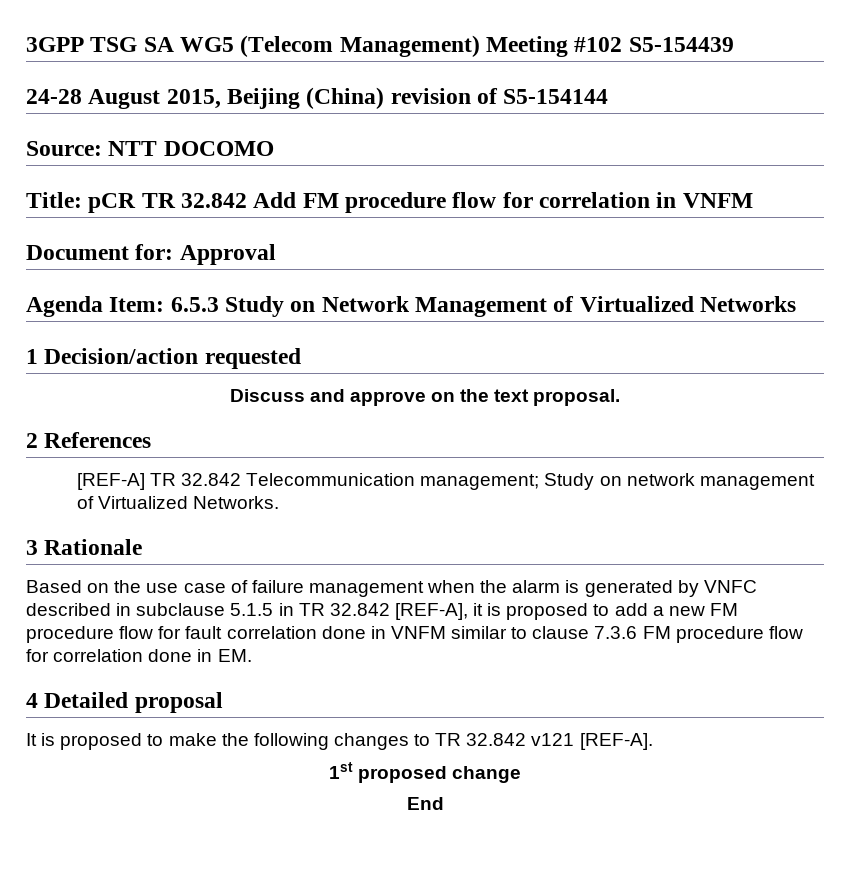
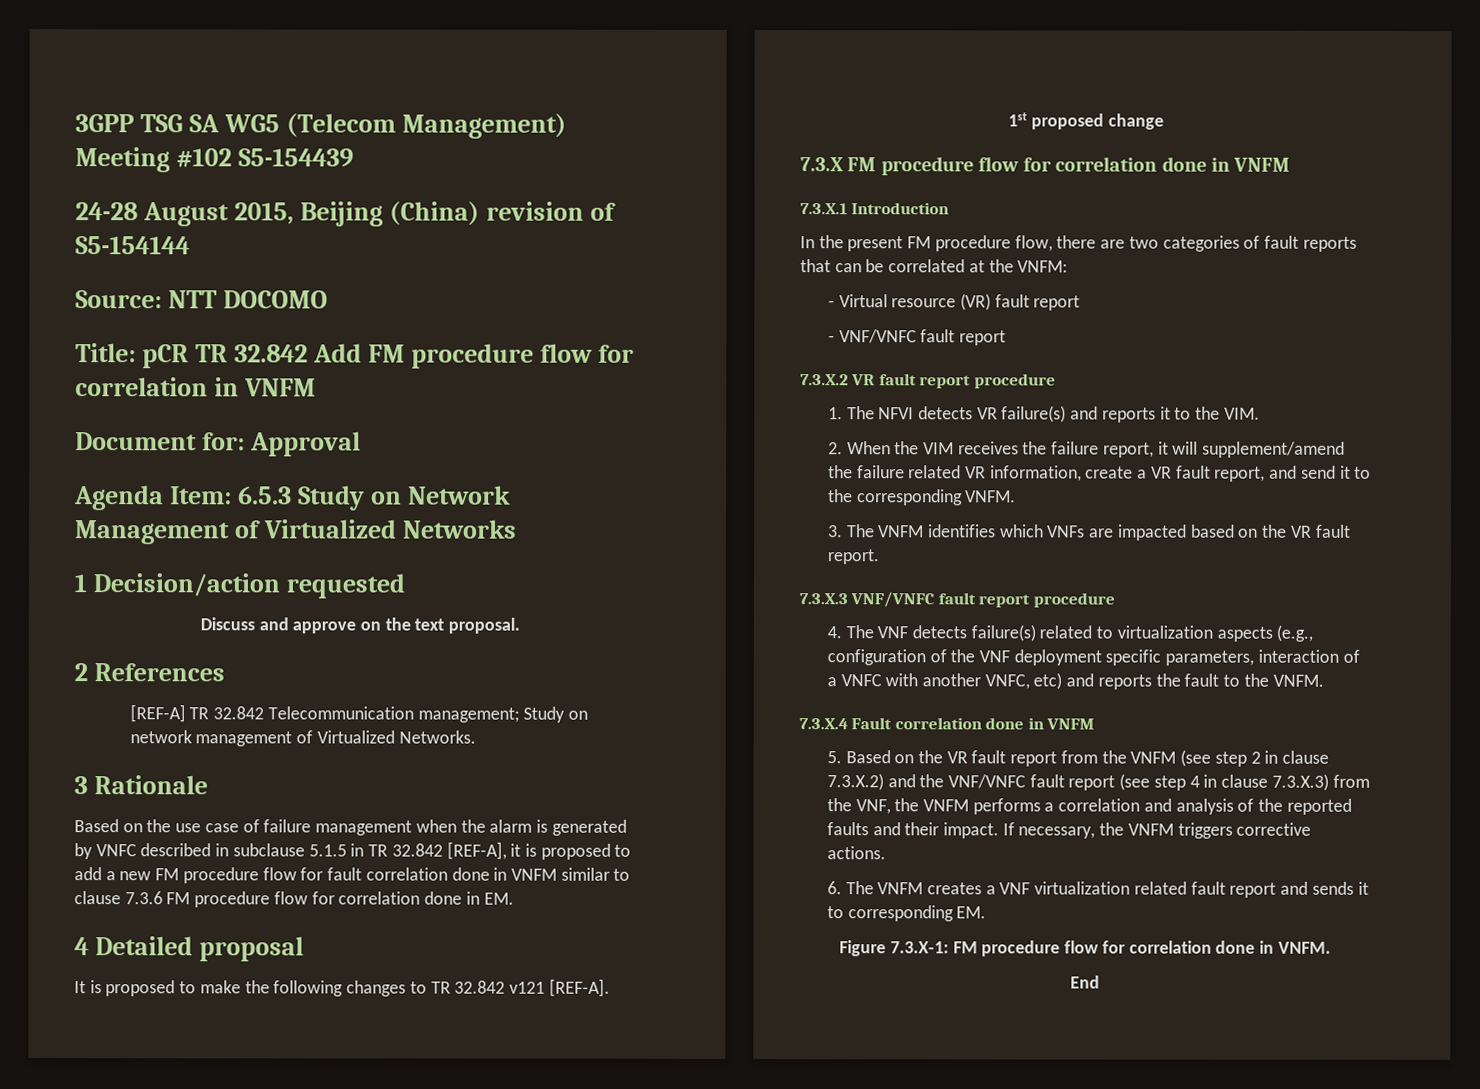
+ 7.3.X FM procedure flow for correlation done in VNFM
+ 7.3.X.1 Introduction
+ In the present FM procedure flow, there are two categories of fault reports that can be correlated at the VNFM:
+ - Virtual resource (VR) fault report
+ - VNF/VNFC fault report
+ 7.3.X.2 VR fault report procedure
+ 1. The NFVI detects VR failure(s) and reports it to the VIM.
+ 2. When the VIM receives the failure report, it will supplement/amend the failure related VR information, create a VR fault report, and send it to the corresponding VNFM.
+ 3. The VNFM identifies which VNFs are impacted based on the VR fault report.
+ 7.3.X.3 VNF/VNFC fault report procedure
+ 4. The VNF detects failure(s) related to virtualization aspects (e.g., configuration of the VNF deployment specific parameters, interaction of a VNFC with another VNFC, etc) and reports the fault to the VNFM.
+ 7.3.X.4 Fault correlation done in VNFM
+ 5. Based on the VR fault report from the VNFM (see step 2 in clause 7.3.X.2) and the VNF/VNFC fault report (see step 4 in clause 7.3.X.3) from the VNF, the VNFM performs a correlation and analysis of the reported faults and their impact. If necessary, the VNFM triggers corrective actions.
+ 6. The VNFM creates a VNF virtualization related fault report and sends it to corresponding EM.
+ Figure 7.3.X-1: FM procedure flow for correlation done in VNFM.

